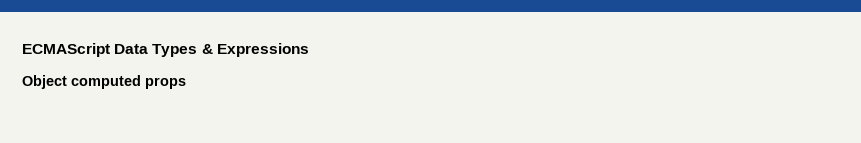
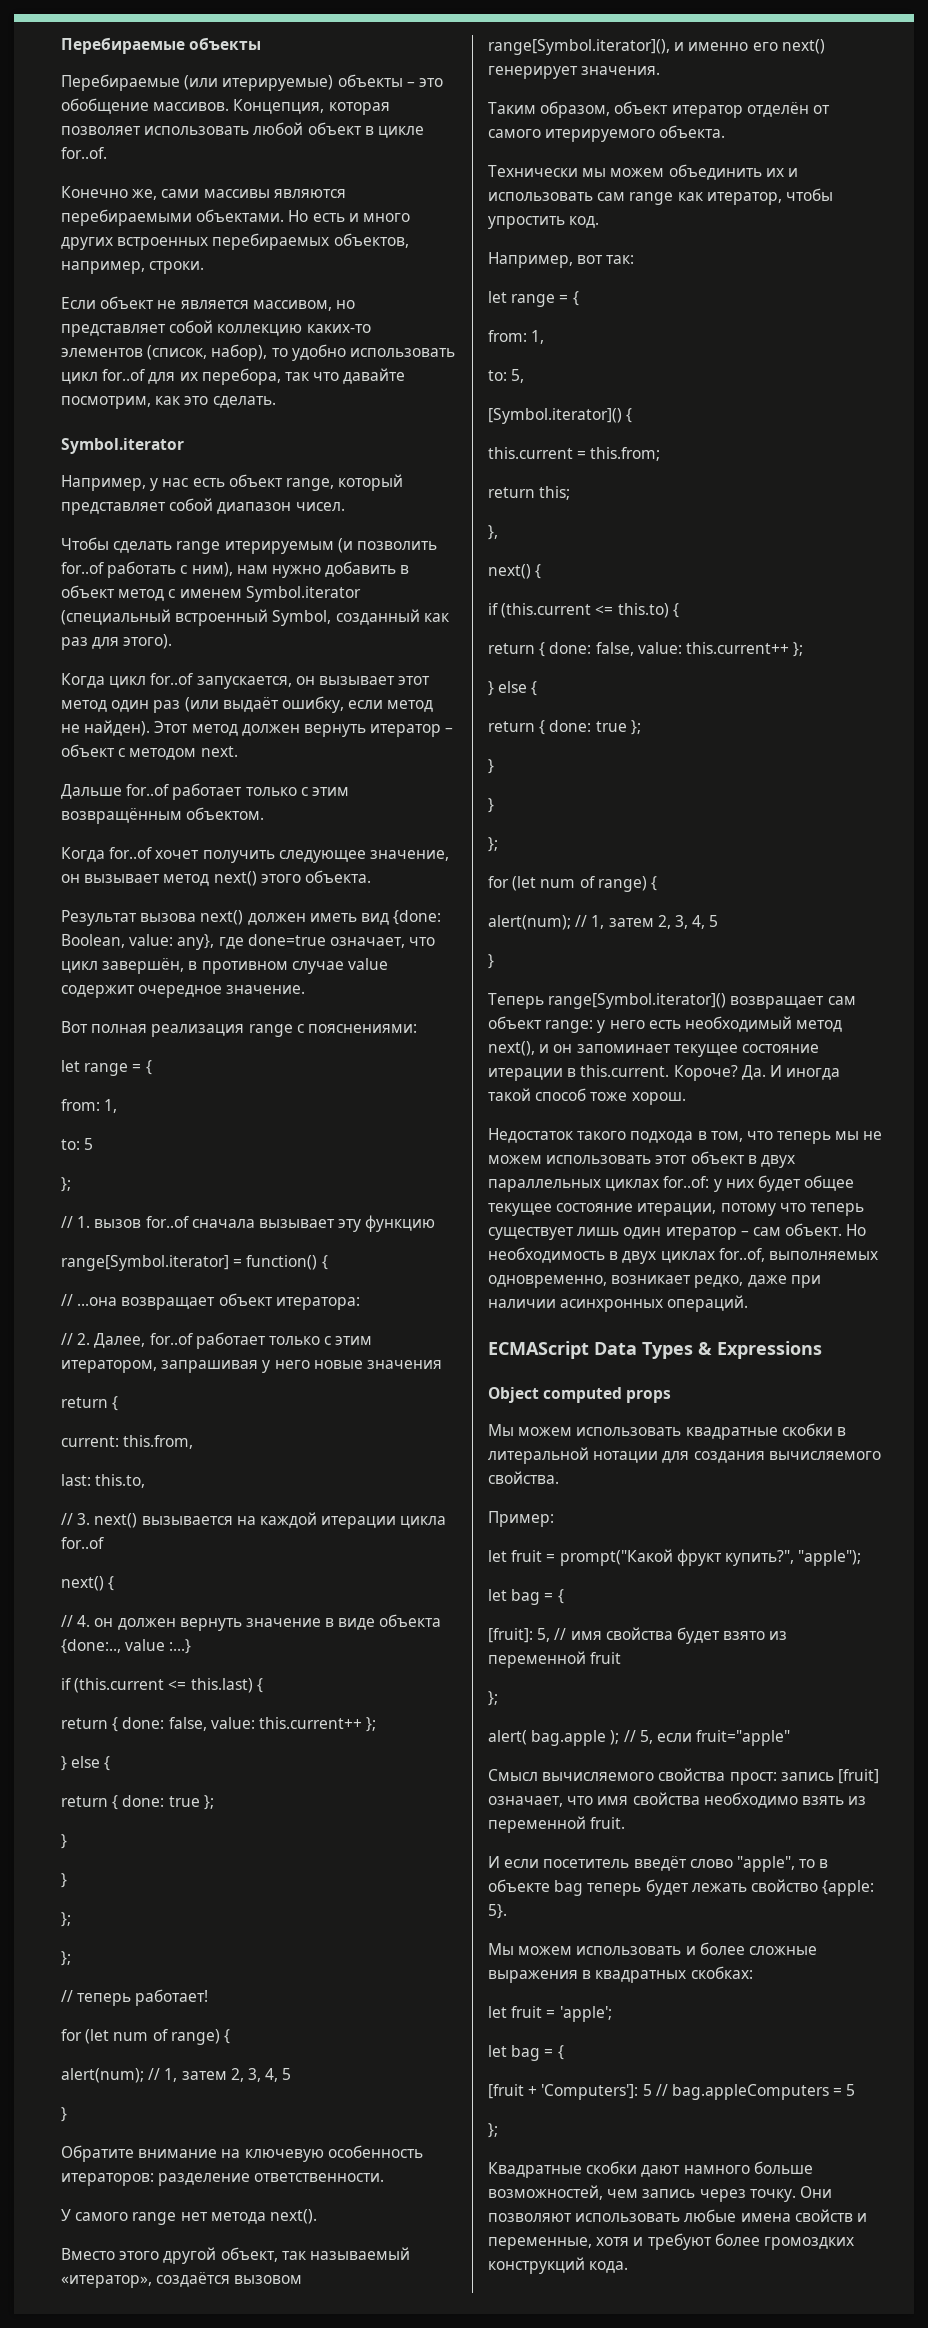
+ Перебираемые объекты
+ Перебираемые (или итерируемые) объекты – это обобщение массивов. Концепция, которая позволяет использовать любой объект в цикле for..of.
+ Конечно же, сами массивы являются перебираемыми объектами. Но есть и много других встроенных перебираемых объектов, например, строки.
+ Если объект не является массивом, но представляет собой коллекцию каких-то элементов (список, набор), то удобно использовать цикл for..of для их перебора, так что давайте посмотрим, как это сделать.
+ Symbol.iterator
+ Например, у нас есть объект range, который представляет собой диапазон чисел.
+ Чтобы сделать range итерируемым (и позволить for..of работать с ним), нам нужно добавить в объект метод с именем Symbol.iterator (специальный встроенный Symbol, созданный как раз для этого).
+ Когда цикл for..of запускается, он вызывает этот метод один раз (или выдаёт ошибку, если метод не найден). Этот метод должен вернуть итератор – объект с методом next.
+ Дальше for..of работает только с этим возвращённым объектом.
+ Когда for..of хочет получить следующее значение, он вызывает метод next() этого объекта.
+ Результат вызова next() должен иметь вид {done: Boolean, value: any}, где done=true означает, что цикл завершён, в противном случае value содержит очередное значение.
+ Вот полная реализация range с пояснениями:
+ let range = {
+ from: 1,
+ to: 5
+ };
+ // 1. вызов for..of сначала вызывает эту функцию
+ range[Symbol.iterator] = function() {
+ // ...она возвращает объект итератора:
+ // 2. Далее, for..of работает только с этим итератором, запрашивая у него новые значения
+ return {
+ current: this.from,
+ last: this.to,
+ // 3. next() вызывается на каждой итерации цикла for..of
+ next() {
+ // 4. он должен вернуть значение в виде объекта {done:.., value :...}
+ if (this.current <= this.last) {
+ return { done: false, value: this.current++ };
+ } else {
+ return { done: true };
+ }
+ }
+ };
+ };
+ // теперь работает!
+ for (let num of range) {
+ alert(num); // 1, затем 2, 3, 4, 5
+ }
+ Обратите внимание на ключевую особенность итераторов: разделение ответственности.
+ У самого range нет метода next().
+ Вместо этого другой объект, так называемый «итератор», создаётся вызовом range[Symbol.iterator](), и именно его next() генерирует значения.
+ Таким образом, объект итератор отделён от самого итерируемого объекта.
+ Технически мы можем объединить их и использовать сам range как итератор, чтобы упростить код.
+ Например, вот так:
+ let range = {
+ from: 1,
+ to: 5,
+ [Symbol.iterator]() {
+ this.current = this.from;
+ return this;
+ },
+ next() {
+ if (this.current <= this.to) {
+ return { done: false, value: this.current++ };
+ } else {
+ return { done: true };
+ }
+ }
+ };
+ for (let num of range) {
+ alert(num); // 1, затем 2, 3, 4, 5
+ }
+ Теперь range[Symbol.iterator]() возвращает сам объект range: у него есть необходимый метод next(), и он запоминает текущее состояние итерации в this.current. Короче? Да. И иногда такой способ тоже хорош.
+ Недостаток такого подхода в том, что теперь мы не можем использовать этот объект в двух параллельных циклах for..of: у них будет общее текущее состояние итерации, потому что теперь существует лишь один итератор – сам объект. Но необходимость в двух циклах for..of, выполняемых одновременно, возникает редко, даже при наличии асинхронных операций.
+ Мы можем использовать квадратные скобки в литеральной нотации для создания вычисляемого свойства.
+ Пример:
+ let fruit = prompt("Какой фрукт купить?", "apple");
+ let bag = {
+ [fruit]: 5, // имя свойства будет взято из переменной fruit
+ };
+ alert( bag.apple ); // 5, если fruit="apple"
+ Смысл вычисляемого свойства прост: запись [fruit] означает, что имя свойства необходимо взять из переменной fruit.
+ И если посетитель введёт слово "apple", то в объекте bag теперь будет лежать свойство {apple: 5}.
+ Мы можем использовать и более сложные выражения в квадратных скобках:
+ let fruit = 'apple';
+ let bag = {
+ [fruit + 'Computers']: 5 // bag.appleComputers = 5
+ };
+ Квадратные скобки дают намного больше возможностей, чем запись через точку. Они позволяют использовать любые имена свойств и переменные, хотя и требуют более громоздких конструкций кода.

